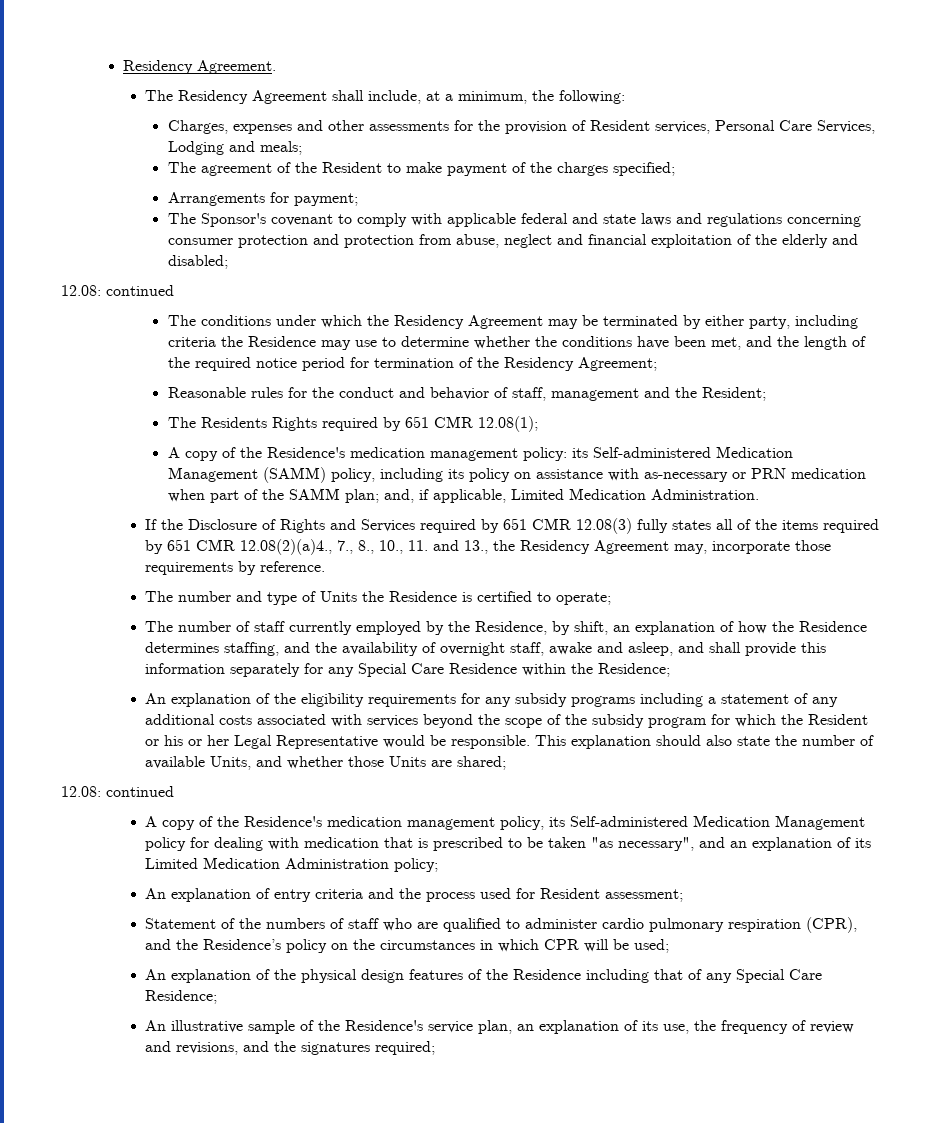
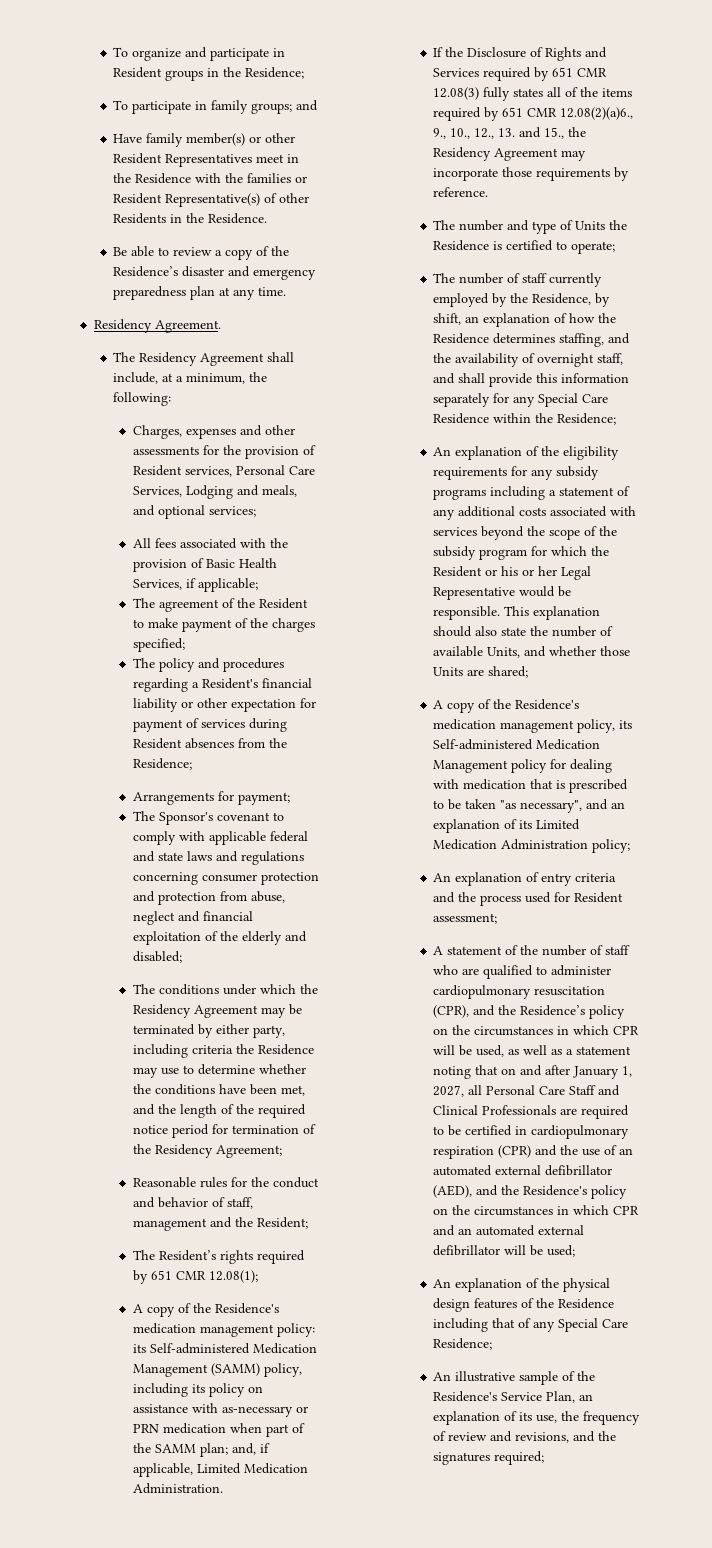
+ To organize and participate in Resident groups in the Residence;
+ To participate in family groups; and
+ Have family member(s) or other Resident Representatives meet in the Residence with the families or Resident Representative(s) of other Residents in the Residence.
+ Be able to review a copy of the Residence’s disaster and emergency preparedness plan at any time.
- Charges, expenses and other assessments for the provision of Resident services, Personal Care Services, Lodging and meals;
+ Charges, expenses and other assessments for the provision of Resident services, Personal Care Services, Lodging and meals, and optional services;
+ All fees associated with the provision of Basic Health Services, if applicable;
+ The policy and procedures regarding a Resident's financial liability or other expectation for payment of services during Resident absences from the Residence;
  The Sponsor's covenant to comply with applicable federal and state laws and regulations concerning consumer protection and protection from abuse, neglect and financial exploitation of the elderly and disabled;
- 12.08: continued
- The Residents Rights required by 651 CMR 12.08(1);
+ The Resident’s rights required by 651 CMR 12.08(1);
- If the Disclosure of Rights and Services required by 651 CMR 12.08(3) fully states all of the items required by 651 CMR 12.08(2)(a)4., 7., 8., 10., 11. and 13., the Residency Agreement may, incorporate those requirements by reference.
+ If the Disclosure of Rights and Services required by 651 CMR 12.08(3) fully states all of the items required by 651 CMR 12.08(2)(a)6., 9., 10., 12., 13. and 15., the Residency Agreement may incorporate those requirements by reference.
- The number of staff currently employed by the Residence, by shift, an explanation of how the Residence determines staffing, and the availability of overnight staff, awake and asleep, and shall provide this information separately for any Special Care Residence within the Residence;
+ The number of staff currently employed by the Residence, by shift, an explanation of how the Residence determines staffing, and the availability of overnight staff, and shall provide this information separately for any Special Care Residence within the Residence;
  This explanation should also state the number of available Units, and whether those Units are shared;
- 12.08: continued
- Statement of the numbers of staff who are qualified to administer cardio pulmonary respiration (CPR), and the Residence’s policy on the circumstances in which CPR will be used;
+ A statement of the number of staff who are qualified to administer cardiopulmonary resuscitation (CPR), and the Residence’s policy on the circumstances in which CPR will be used, as well as a statement noting that on and after January 1, 2027, all Personal Care Staff and Clinical Professionals are required to be certified in cardiopulmonary respiration (CPR) and the use of an automated external defibrillator (AED), and the Residence's policy on the circumstances in which CPR and an automated external defibrillator will be used;
- An illustrative sample of the Residence's service plan, an explanation of its use, the frequency of review and revisions, and the signatures required;
+ An illustrative sample of the Residence's Service Plan, an explanation of its use, the frequency of review and revisions, and the signatures required;

